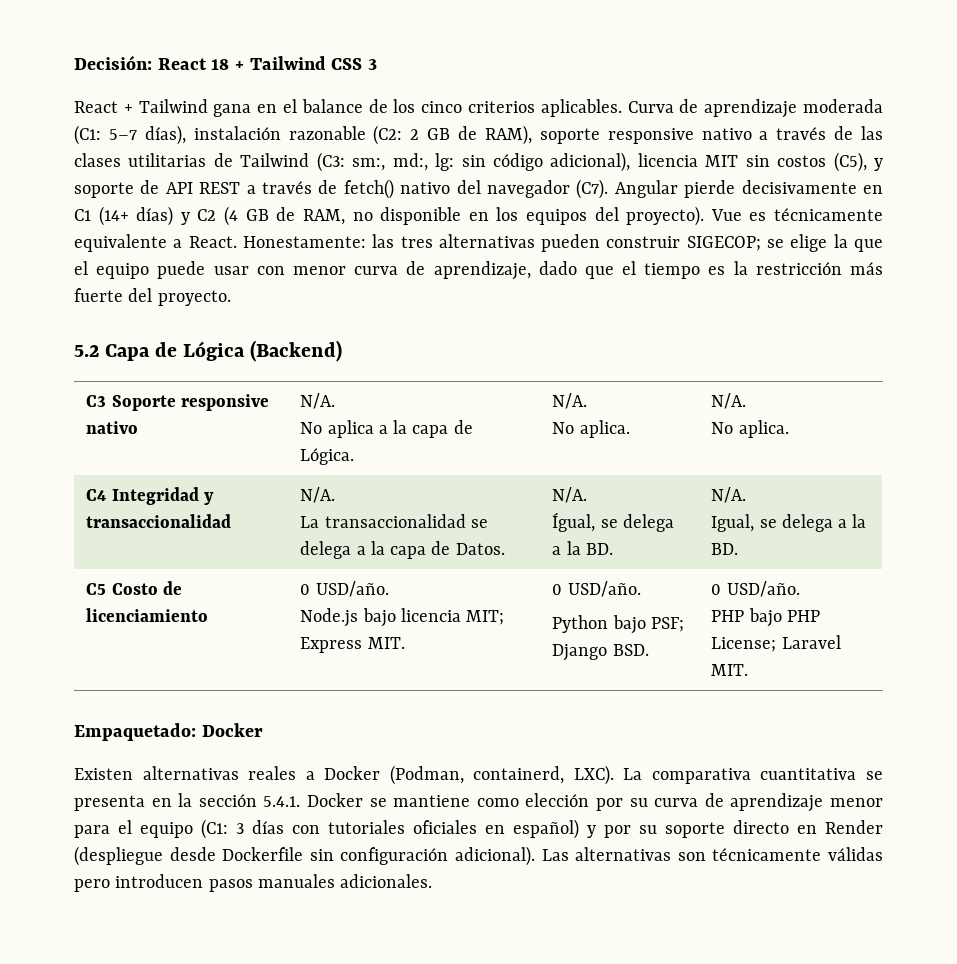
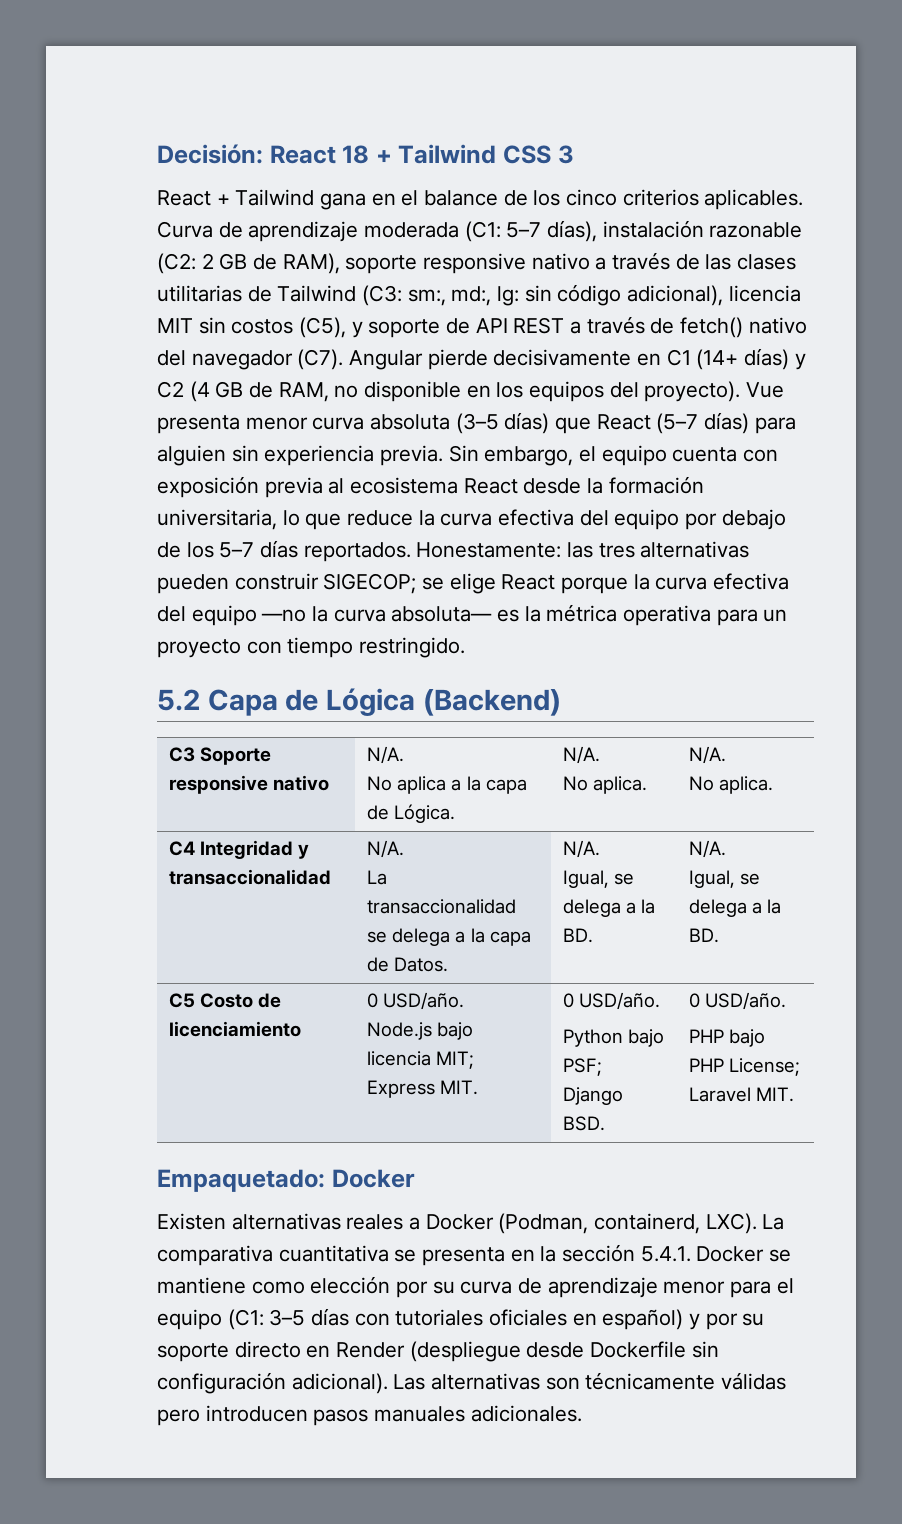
- Vue es técnicamente equivalente a React.
+ Vue presenta menor curva absoluta (3–5 días) que React (5–7 días) para alguien sin experiencia previa. Sin embargo, el equipo cuenta con exposición previa al ecosistema React desde la formación universitaria, lo que reduce la curva efectiva del equipo por debajo de los 5–7 días reportados.
- Honestamente: las tres alternativas pueden construir SIGECOP; se elige la que el equipo puede usar con menor curva de aprendizaje, dado que el tiempo es la restricción más fuerte del proyecto.
+ Honestamente: las tres alternativas pueden construir SIGECOP; se elige React porque la curva efectiva del equipo —no la curva absoluta— es la métrica operativa para un proyecto con tiempo restringido.
  C4 Integridad y transaccionalidad | N/A.
  La transaccionalidad se delega a la capa de Datos. | N/A.
- Ígual, se delega a la BD. | N/A.
+ Igual, se delega a la BD. | N/A.
- La comparativa cuantitativa se presenta en la sección 5.4.1. Docker se mantiene como elección por su curva de aprendizaje menor para el equipo (C1: 3 días con tutoriales oficiales en español) y por su soporte directo en Render (despliegue desde Dockerfile sin configuración adicional).
+ La comparativa cuantitativa se presenta en la sección 5.4.1. Docker se mantiene como elección por su curva de aprendizaje menor para el equipo (C1: 3–5 días con tutoriales oficiales en español) y por su soporte directo en Render (despliegue desde Dockerfile sin configuración adicional).

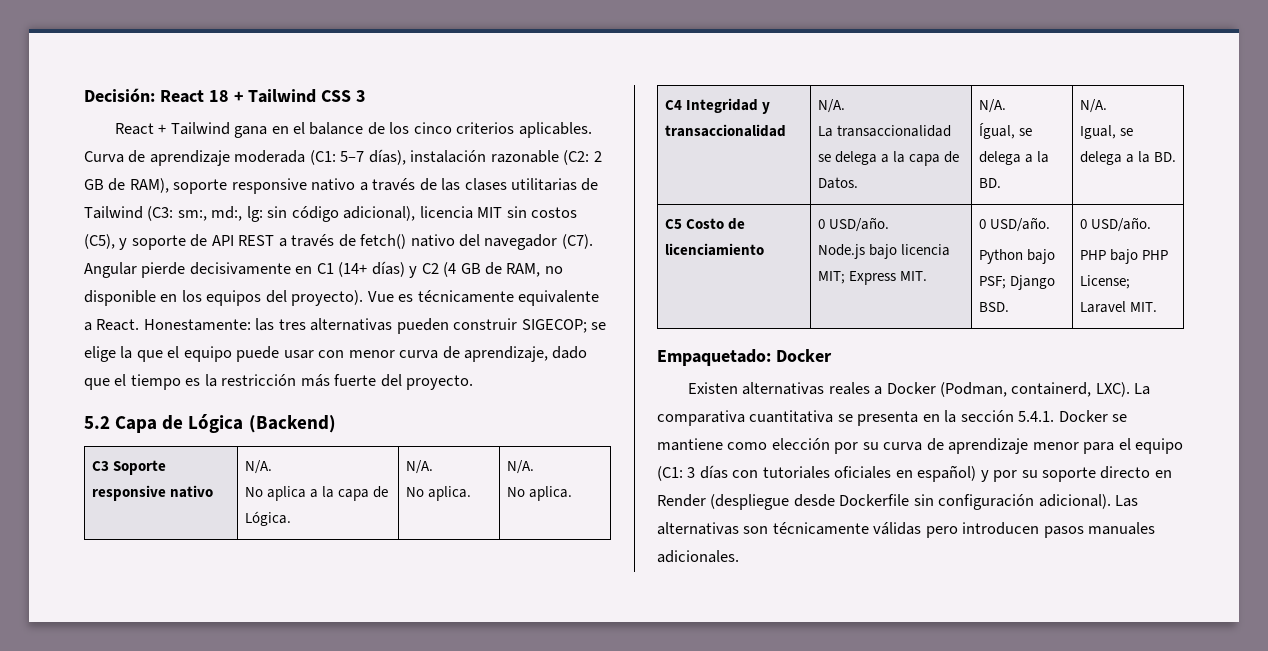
- Vue presenta menor curva absoluta (3–5 días) que React (5–7 días) para alguien sin experiencia previa. Sin embargo, el equipo cuenta con exposición previa al ecosistema React desde la formación universitaria, lo que reduce la curva efectiva del equipo por debajo de los 5–7 días reportados.
+ Vue es técnicamente equivalente a React.
- Honestamente: las tres alternativas pueden construir SIGECOP; se elige React porque la curva efectiva del equipo —no la curva absoluta— es la métrica operativa para un proyecto con tiempo restringido.
+ Honestamente: las tres alternativas pueden construir SIGECOP; se elige la que el equipo puede usar con menor curva de aprendizaje, dado que el tiempo es la restricción más fuerte del proyecto.
  C4 Integridad y transaccionalidad | N/A.
  La transaccionalidad se delega a la capa de Datos. | N/A.
- Igual, se delega a la BD. | N/A.
+ Ígual, se delega a la BD. | N/A.
- La comparativa cuantitativa se presenta en la sección 5.4.1. Docker se mantiene como elección por su curva de aprendizaje menor para el equipo (C1: 3–5 días con tutoriales oficiales en español) y por su soporte directo en Render (despliegue desde Dockerfile sin configuración adicional).
+ La comparativa cuantitativa se presenta en la sección 5.4.1. Docker se mantiene como elección por su curva de aprendizaje menor para el equipo (C1: 3 días con tutoriales oficiales en español) y por su soporte directo en Render (despliegue desde Dockerfile sin configuración adicional).

